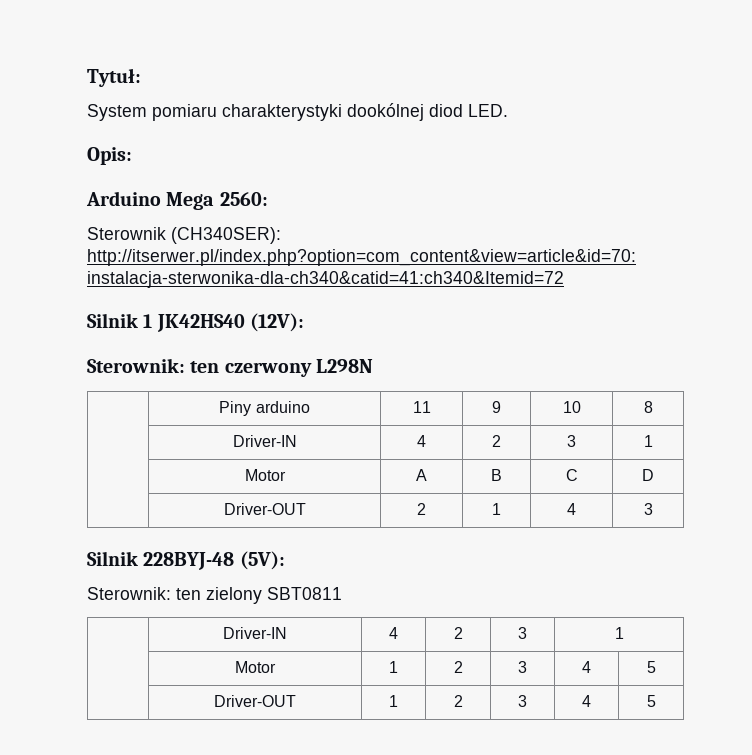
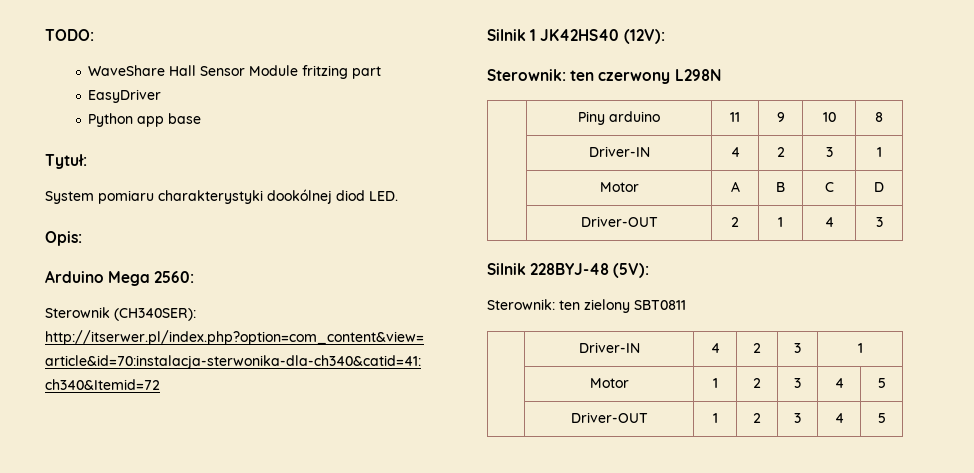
+ TODO:
+ WaveShare Hall Sensor Module fritzing part
+ EasyDriver
+ Python app base

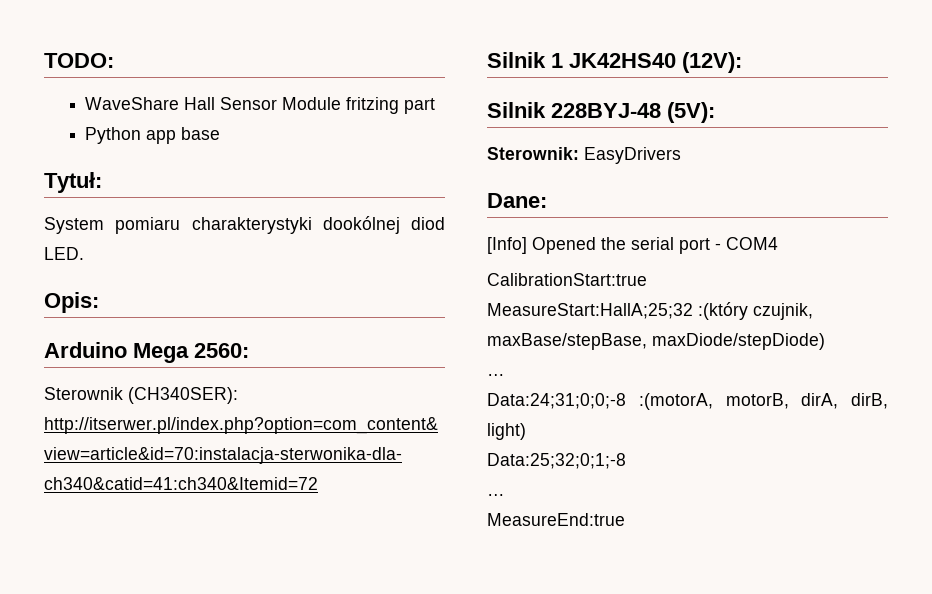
- EasyDriver
- Sterownik: ten czerwony L298N
- | Piny arduino | 11 | 9 | 10 | 8
- | Driver-IN | 4 | 2 | 3 | 1
- | Motor | A | B | C | D
- | Driver-OUT | 2 | 1 | 4 | 3
  Silnik 228BYJ-48 (5V):
- Sterownik: ten zielony SBT0811
- | Driver-IN | 4 | 2 | 3 | 1
- | Motor | 1 | 2 | 3 | 4 | 5
- | Driver-OUT | 1 | 2 | 3 | 4 | 5
+ Sterownik: EasyDrivers
+ Dane:
+ [Info] Opened the serial port - COM4
+ CalibrationStart:true
+ MeasureStart:HallA;25;32 :(który czujnik, maxBase/stepBase, maxDiode/stepDiode)
+ …
+ Data:24;31;0;0;-8 :(motorA, motorB, dirA, dirB, light)
+ Data:25;32;0;1;-8
+ …
+ MeasureEnd:true

